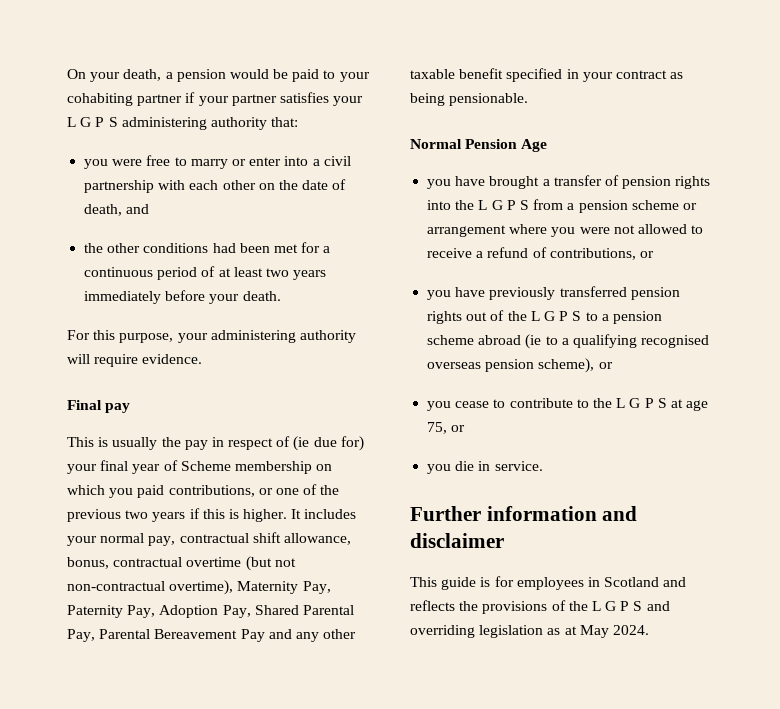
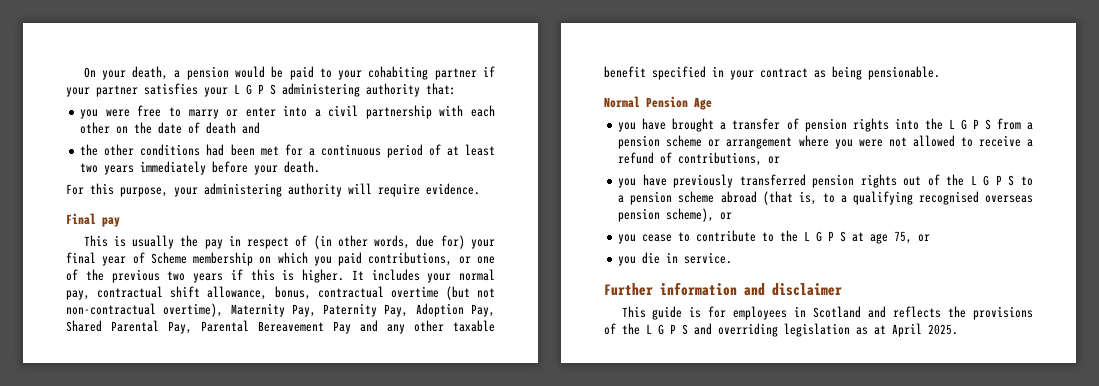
- you were free to marry or enter into a civil partnership with each other on the date of death, and
+ you were free to marry or enter into a civil partnership with each other on the date of death and
- This is usually the pay in respect of (ie due for) your final year of Scheme membership on which you paid contributions, or one of the previous two years if this is higher.
+ This is usually the pay in respect of (in other words, due for) your final year of Scheme membership on which you paid contributions, or one of the previous two years if this is higher.
- you have previously transferred pension rights out of the L G P S to a pension scheme abroad (ie to a qualifying recognised overseas pension scheme), or
+ you have previously transferred pension rights out of the L G P S to a pension scheme abroad (that is, to a qualifying recognised overseas pension scheme), or
- This guide is for employees in Scotland and reflects the provisions of the L G P S and overriding legislation as at May 2024.
+ This guide is for employees in Scotland and reflects the provisions of the L G P S and overriding legislation as at April 2025.

